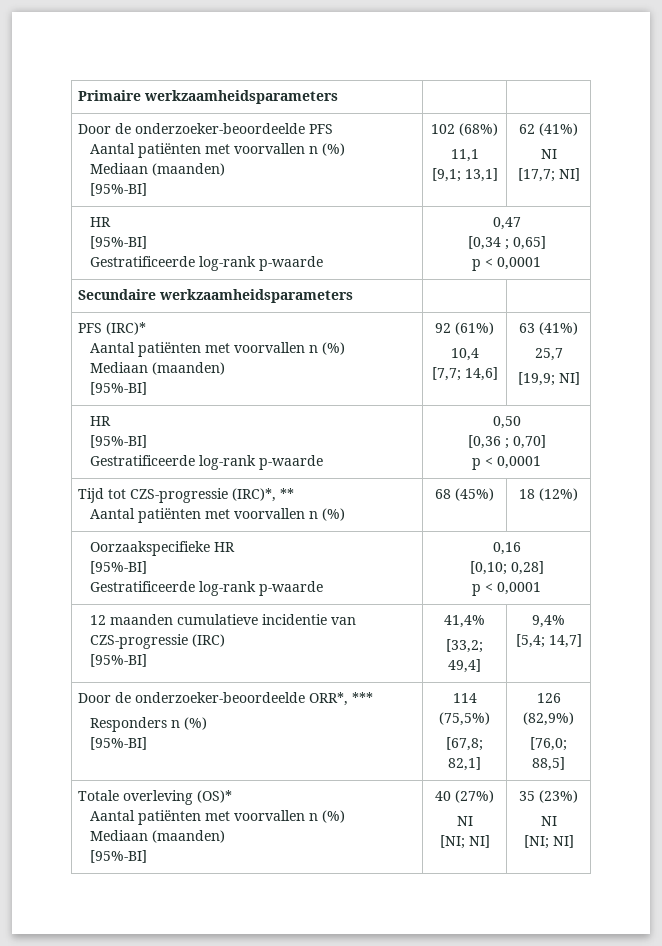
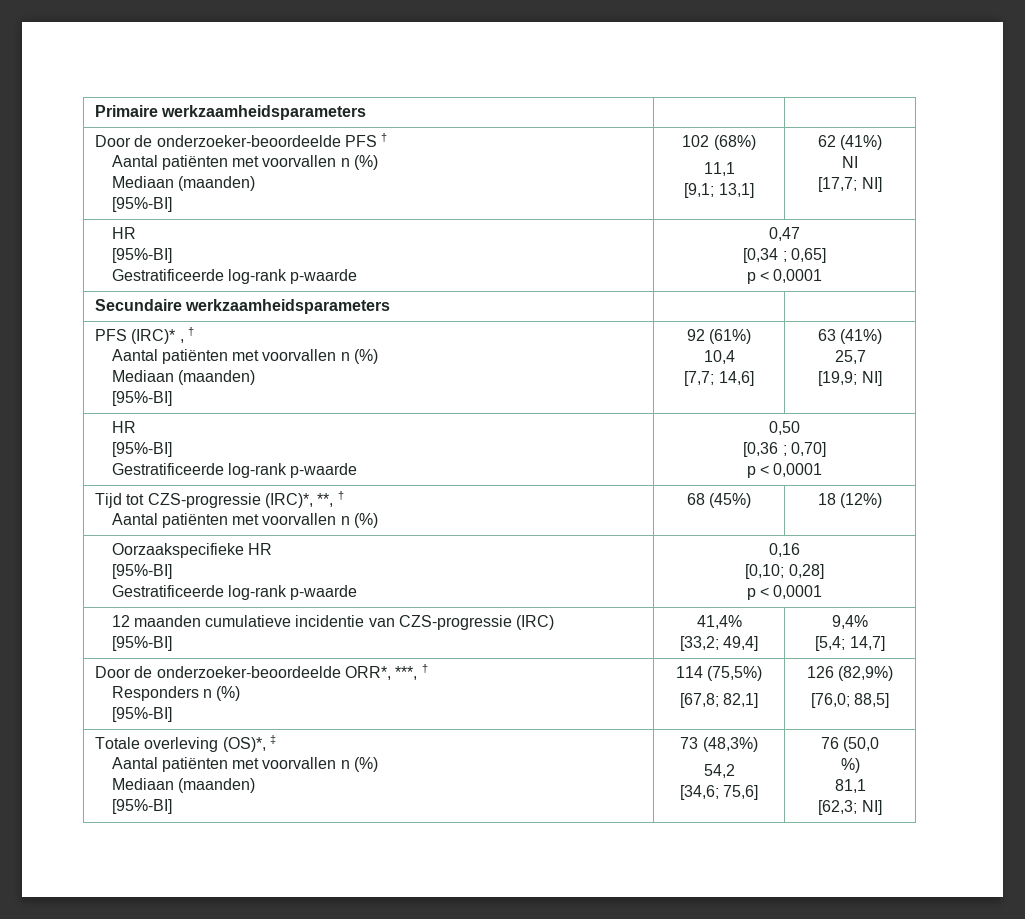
- Door de onderzoeker-beoordeelde PFS
+ Door de onderzoeker-beoordeelde PFS †
- PFS (IRC)*
+ PFS (IRC)* , †
- Tijd tot CZS-progressie (IRC)*, **
+ Tijd tot CZS-progressie (IRC)*, **, †
- Door de onderzoeker-beoordeelde ORR*, ***
+ Door de onderzoeker-beoordeelde ORR*, ***, †
- Totale overleving (OS)*
+ Totale overleving (OS)*, ‡
  Aantal patiënten met voorvallen n (%)
  Mediaan (maanden)
- [95%-BI] | 40 (27%)
- NI
- [NI; NI] | 35 (23%)
- NI
- [NI; NI]
+ [95%-BI] | 73 (48,3%)
+ 54,2
+ [34,6; 75,6] | 76 (50,0
+ %)
+ 81,1
+ [62,3; NI]

